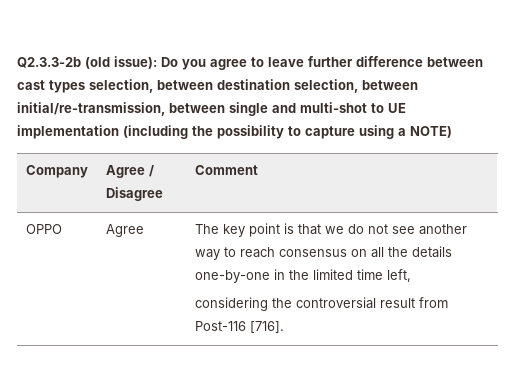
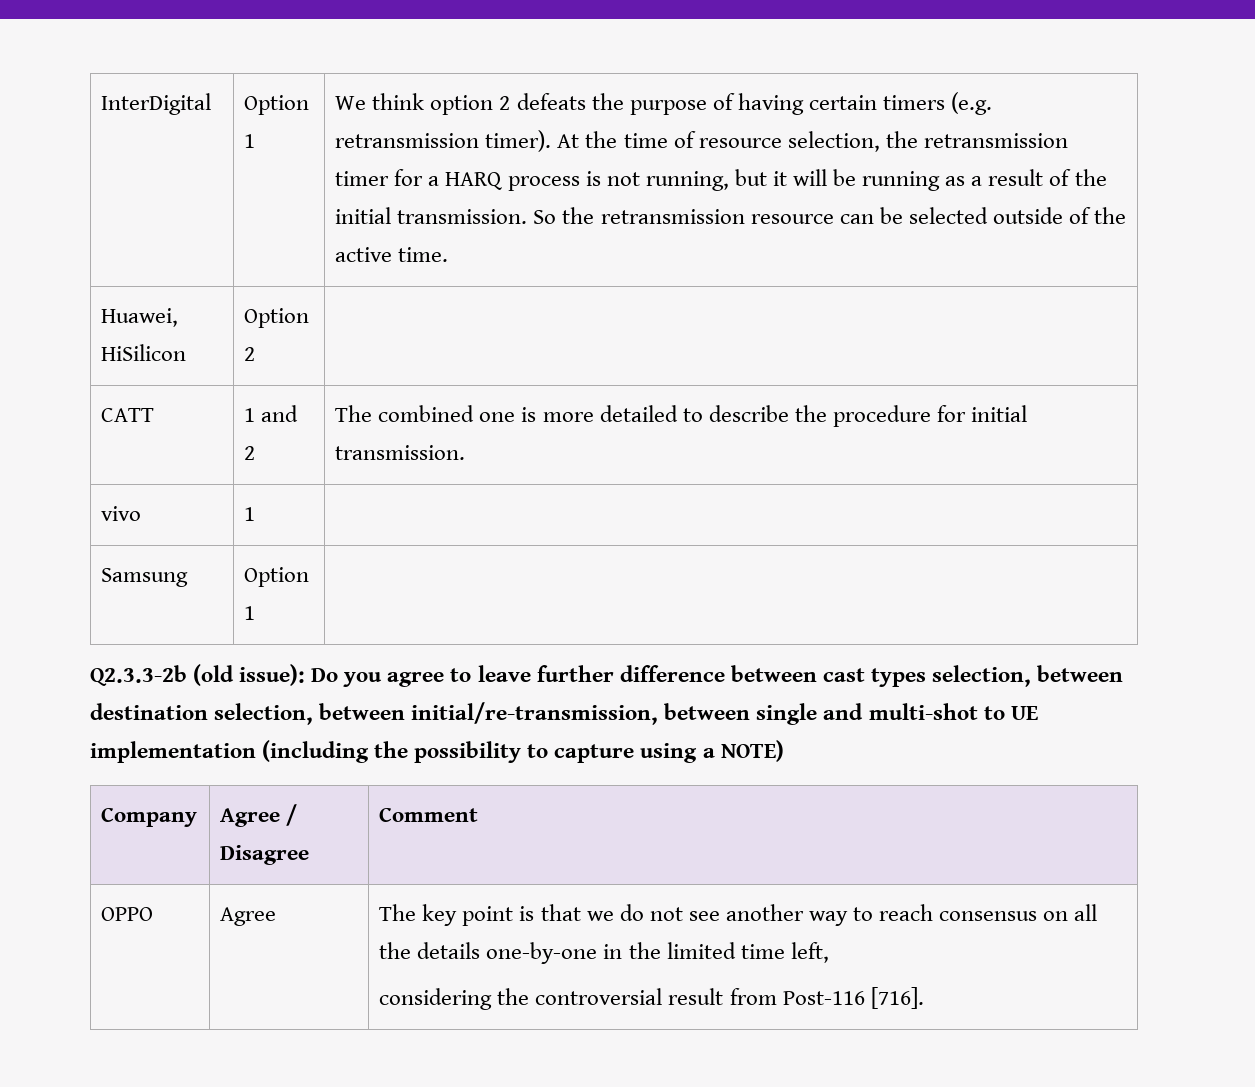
+ InterDigital | Option 1 | We think option 2 defeats the purpose of having certain timers (e.g. retransmission timer). At the time of resource selection, the retransmission timer for a HARQ process is not running, but it will be running as a result of the initial transmission. So the retransmission resource can be selected outside of the active time.
+ Huawei, HiSilicon | Option 2 |
+ CATT | 1 and 2 | The combined one is more detailed to describe the procedure for initial transmission.
+ vivo | 1 |
+ Samsung | Option 1 |

